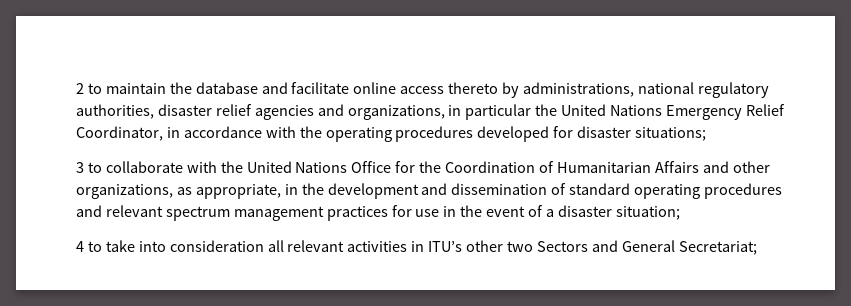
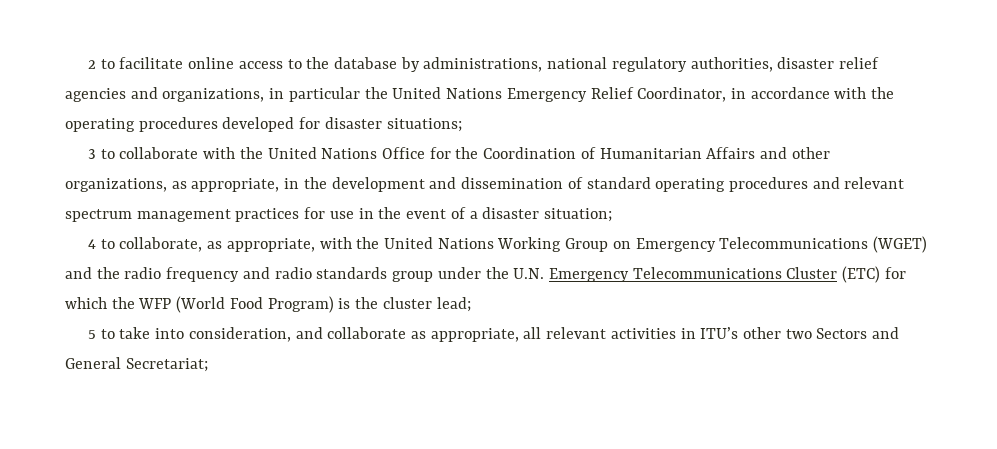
- 2 to maintain the database and facilitate online access thereto by administrations, national regulatory authorities, disaster relief agencies and organizations, in particular the United Nations Emergency Relief Coordinator, in accordance with the operating procedures developed for disaster situations;
+ 2 to facilitate online access to the database by administrations, national regulatory authorities, disaster relief agencies and organizations, in particular the United Nations Emergency Relief Coordinator, in accordance with the operating procedures developed for disaster situations;
- 4 to take into consideration all relevant activities in ITU’s other two Sectors and General Secretariat;
+ 4 to collaborate, as appropriate, with the United Nations Working Group on Emergency Telecommunications (WGET) and the radio frequency and radio standards group under the U.N. Emergency Telecommunications Cluster (ETC) for which the WFP (World Food Program) is the cluster lead;
+ 5 to take into consideration, and collaborate as appropriate, all relevant activities in ITU’s other two Sectors and General Secretariat;

